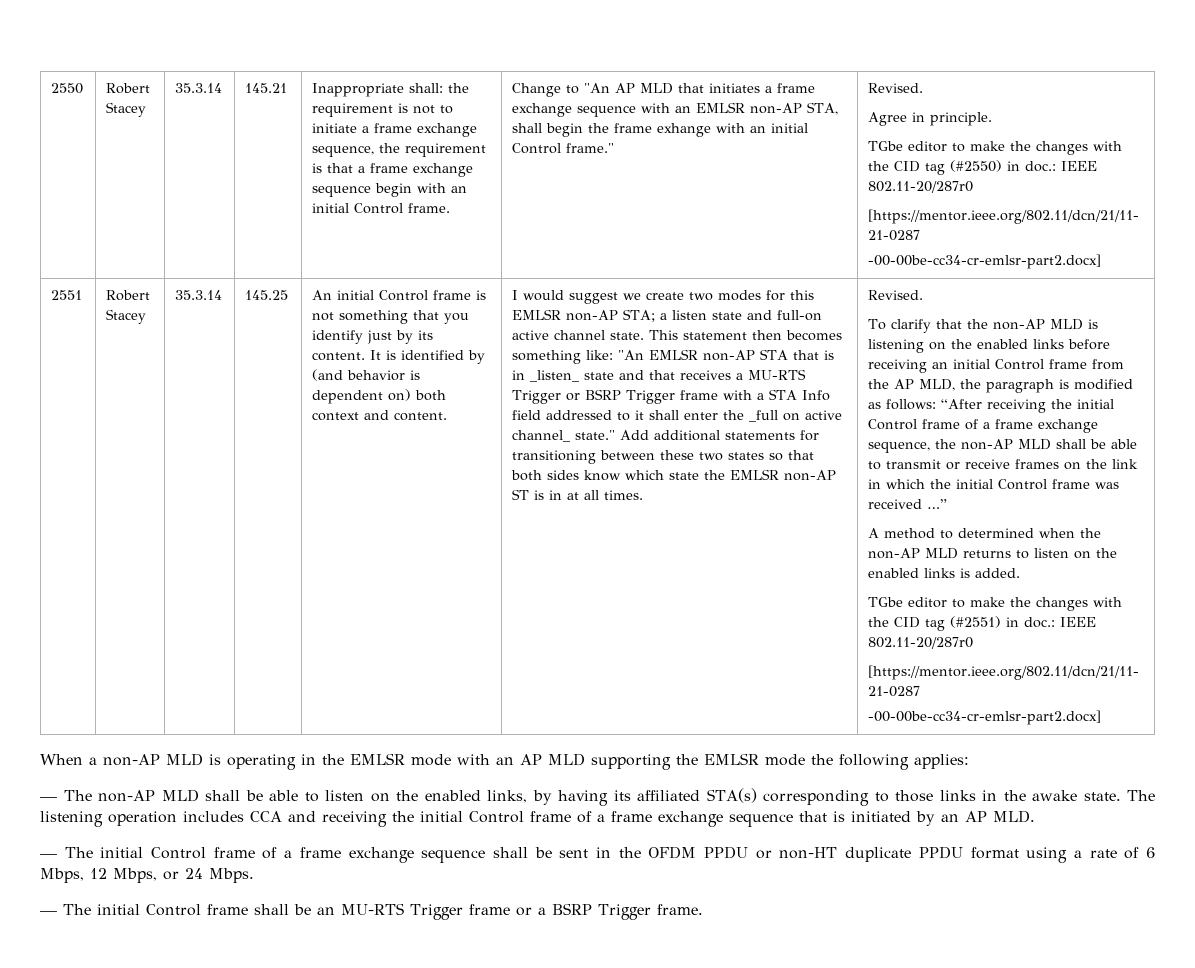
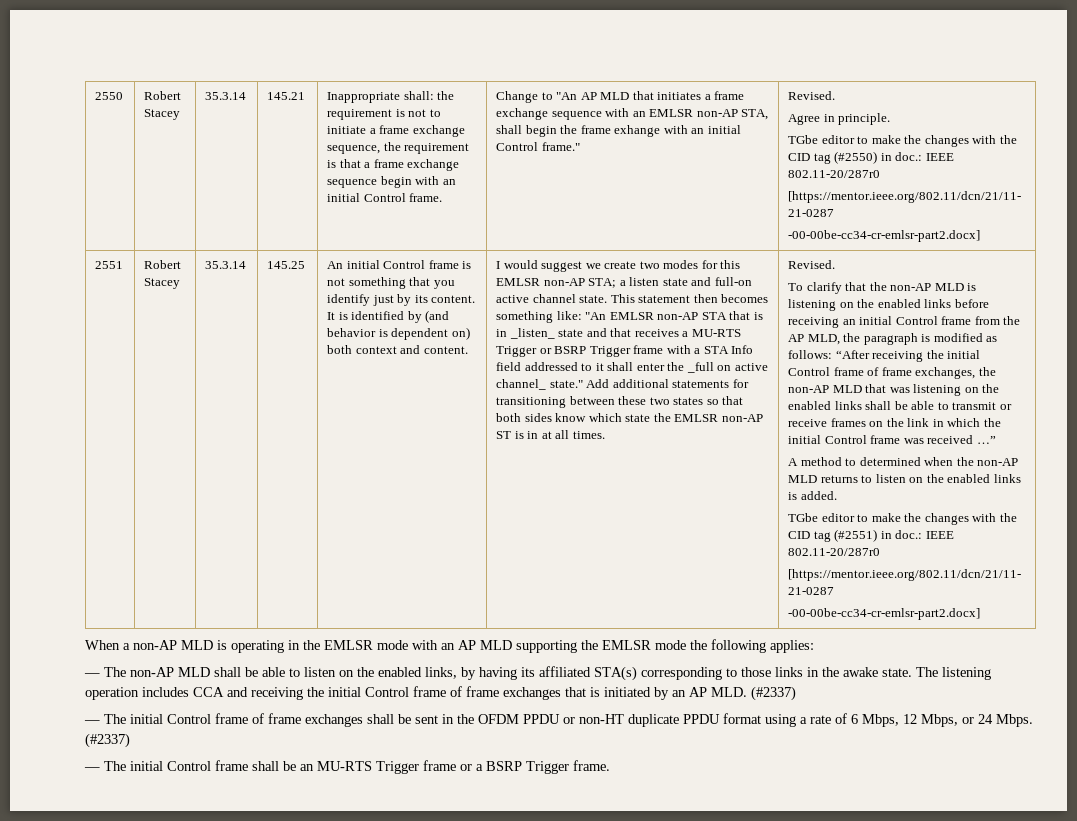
- To clarify that the non-AP MLD is listening on the enabled links before receiving an initial Control frame from the AP MLD, the paragraph is modified as follows: “After receiving the initial Control frame of a frame exchange sequence, the non-AP MLD shall be able to transmit or receive frames on the link in which the initial Control frame was received …”
+ To clarify that the non-AP MLD is listening on the enabled links before receiving an initial Control frame from the AP MLD, the paragraph is modified as follows: “After receiving the initial Control frame of frame exchanges, the non-AP MLD that was listening on the enabled links shall be able to transmit or receive frames on the link in which the initial Control frame was received …”
- The listening operation includes CCA and receiving the initial Control frame of a frame exchange sequence that is initiated by an AP MLD.
+ The listening operation includes CCA and receiving the initial Control frame of frame exchanges that is initiated by an AP MLD. (#2337)
- — The initial Control frame of a frame exchange sequence shall be sent in the OFDM PPDU or non-HT duplicate PPDU format using a rate of 6 Mbps, 12 Mbps, or 24 Mbps.
+ — The initial Control frame of frame exchanges shall be sent in the OFDM PPDU or non-HT duplicate PPDU format using a rate of 6 Mbps, 12 Mbps, or 24 Mbps. (#2337)

